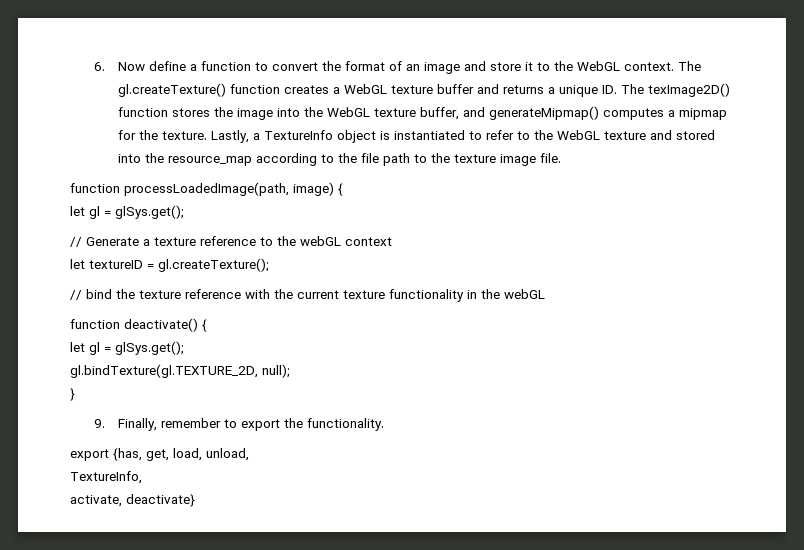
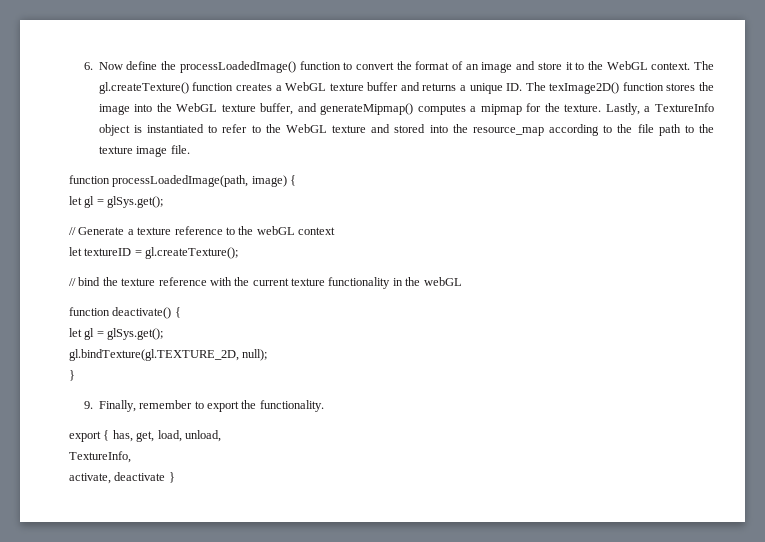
- 6. Now define a function to convert the format of an image and store it to the WebGL context.
+ 6. Now define the processLoadedImage() function to convert the format of an image and store it to the WebGL context.
- export {has, get, load, unload,
+ export { has, get, load, unload,
- activate, deactivate}
+ activate, deactivate }

